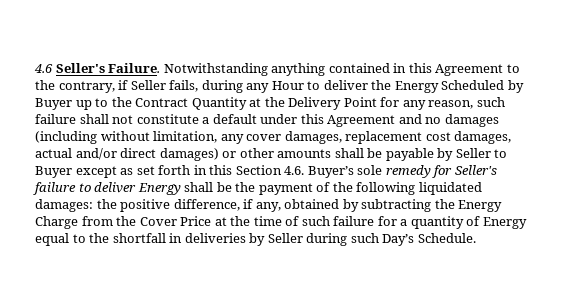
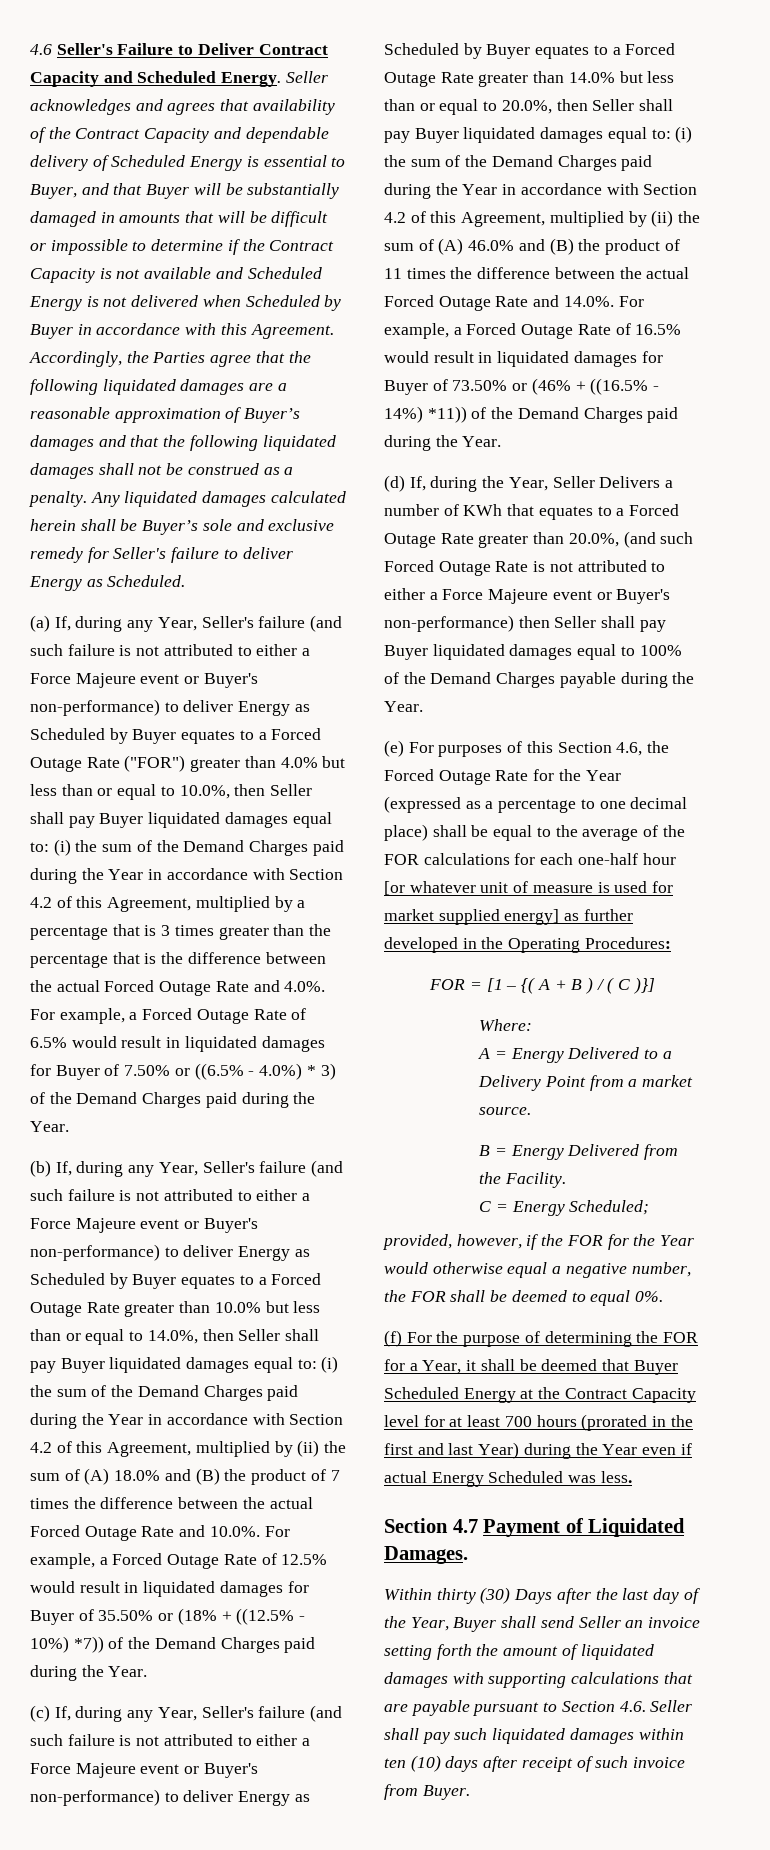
- 4.6 Seller's Failure. Notwithstanding anything contained in this Agreement to the contrary, if Seller fails, during any Hour to deliver the Energy Scheduled by Buyer up to the Contract Quantity at the Delivery Point for any reason, such failure shall not constitute a default under this Agreement and no damages (including without limitation, any cover damages, replacement cost damages, actual and/or direct damages) or other amounts shall be payable by Seller to Buyer except as set forth in this Section 4.6. Buyer’s sole remedy for Seller's failure to deliver Energy shall be the payment of the following liquidated damages: the positive difference, if any, obtained by subtracting the Energy Charge from the Cover Price at the time of such failure for a quantity of Energy equal to the shortfall in deliveries by Seller during such Day’s Schedule.
+ 4.6 Seller's Failure to Deliver Contract Capacity and Scheduled Energy. Seller acknowledges and agrees that availability of the Contract Capacity and dependable delivery of Scheduled Energy is essential to Buyer, and that Buyer will be substantially damaged in amounts that will be difficult or impossible to determine if the Contract Capacity is not available and Scheduled Energy is not delivered when Scheduled by Buyer in accordance with this Agreement. Accordingly, the Parties agree that the following liquidated damages are a reasonable approximation of Buyer’s damages and that the following liquidated damages shall not be construed as a penalty. Any liquidated damages calculated herein shall be Buyer’s sole and exclusive remedy for Seller's failure to deliver Energy as Scheduled.
+ (a) If, during any Year, Seller's failure (and such failure is not attributed to either a Force Majeure event or Buyer's non-performance) to deliver Energy as Scheduled by Buyer equates to a Forced Outage Rate ("FOR") greater than 4.0% but less than or equal to 10.0%, then Seller shall pay Buyer liquidated damages equal to: (i) the sum of the Demand Charges paid during the Year in accordance with Section 4.2 of this Agreement, multiplied by a percentage that is 3 times greater than the percentage that is the difference between the actual Forced Outage Rate and 4.0%. For example, a Forced Outage Rate of 6.5% would result in liquidated damages for Buyer of 7.50% or ((6.5% - 4.0%) * 3) of the Demand Charges paid during the Year.
+ (b) If, during any Year, Seller's failure (and such failure is not attributed to either a Force Majeure event or Buyer's non-performance) to deliver Energy as Scheduled by Buyer equates to a Forced Outage Rate greater than 10.0% but less than or equal to 14.0%, then Seller shall pay Buyer liquidated damages equal to: (i) the sum of the Demand Charges paid during the Year in accordance with Section 4.2 of this Agreement, multiplied by (ii) the sum of (A) 18.0% and (B) the product of 7 times the difference between the actual Forced Outage Rate and 10.0%. For example, a Forced Outage Rate of 12.5% would result in liquidated damages for Buyer of 35.50% or (18% + ((12.5% - 10%) *7)) of the Demand Charges paid during the Year.
+ (c) If, during any Year, Seller's failure (and such failure is not attributed to either a Force Majeure event or Buyer's non-performance) to deliver Energy as Scheduled by Buyer equates to a Forced Outage Rate greater than 14.0% but less than or equal to 20.0%, then Seller shall pay Buyer liquidated damages equal to: (i) the sum of the Demand Charges paid during the Year in accordance with Section 4.2 of this Agreement, multiplied by (ii) the sum of (A) 46.0% and (B) the product of 11 times the difference between the actual Forced Outage Rate and 14.0%. For example, a Forced Outage Rate of 16.5% would result in liquidated damages for Buyer of 73.50% or (46% + ((16.5% - 14%) *11)) of the Demand Charges paid during the Year.
+ (d) If, during the Year, Seller Delivers a number of KWh that equates to a Forced Outage Rate greater than 20.0%, (and such Forced Outage Rate is not attributed to either a Force Majeure event or Buyer's non-performance) then Seller shall pay Buyer liquidated damages equal to 100% of the Demand Charges payable during the Year.
+ (e) For purposes of this Section 4.6, the Forced Outage Rate for the Year (expressed as a percentage to one decimal place) shall be equal to the average of the FOR calculations for each one-half hour [or whatever unit of measure is used for market supplied energy] as further developed in the Operating Procedures:
+ FOR = [1 – {( A + B ) / ( C )}]
+ Where:
+ A = Energy Delivered to a Delivery Point from a market source.
+ B = Energy Delivered from the Facility.
+ C = Energy Scheduled;
+ provided, however, if the FOR for the Year would otherwise equal a negative number, the FOR shall be deemed to equal 0%.
+ (f) For the purpose of determining the FOR for a Year, it shall be deemed that Buyer Scheduled Energy at the Contract Capacity level for at least 700 hours (prorated in the first and last Year) during the Year even if actual Energy Scheduled was less.
+ Section 4.7 Payment of Liquidated Damages.
+ Within thirty (30) Days after the last day of the Year, Buyer shall send Seller an invoice setting forth the amount of liquidated damages with supporting calculations that are payable pursuant to Section 4.6. Seller shall pay such liquidated damages within ten (10) days after receipt of such invoice from Buyer.

